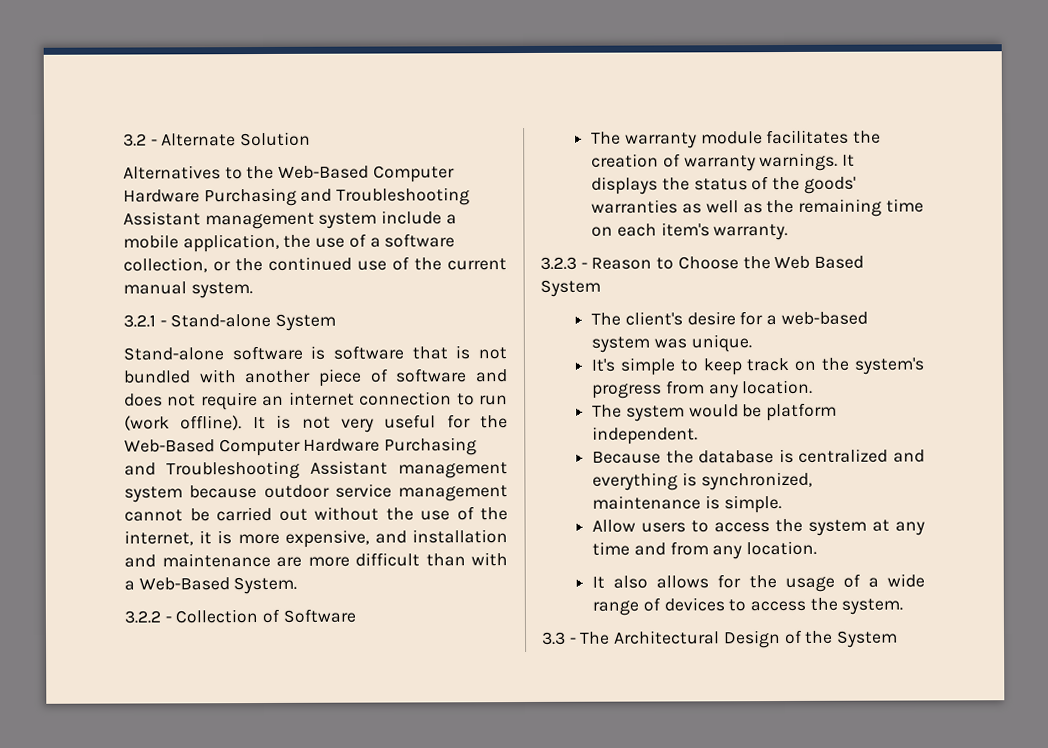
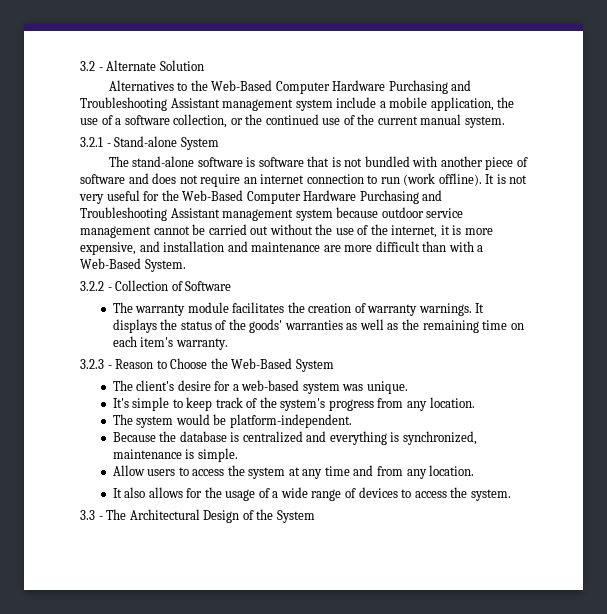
- Stand-alone software is software that is not bundled with another piece of software and does not require an internet connection to run (work offline).
+ The stand-alone software is software that is not bundled with another piece of software and does not require an internet connection to run (work offline).
- 3.2.3 - Reason to Choose the Web Based System
+ 3.2.3 - Reason to Choose the Web-Based System
- It's simple to keep track on the system's progress from any location.
+ It's simple to keep track of the system's progress from any location.
- The system would be platform independent.
+ The system would be platform-independent.

